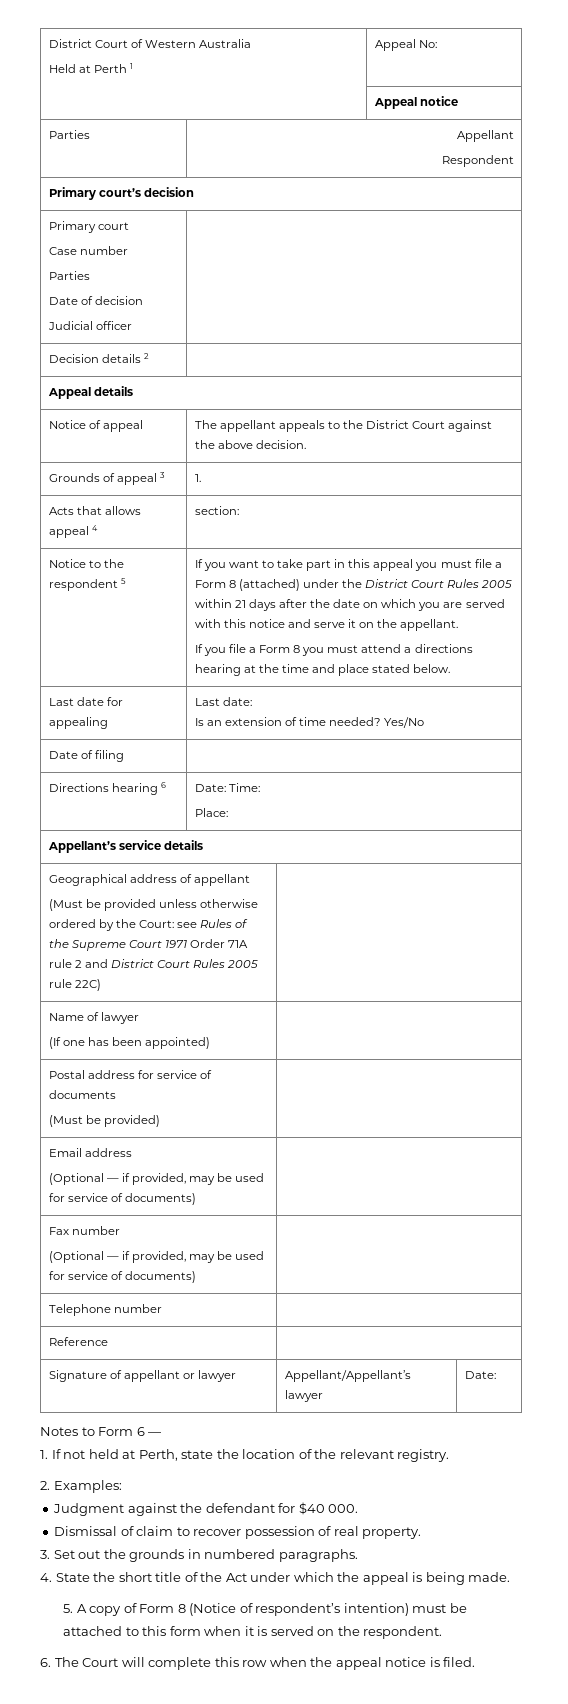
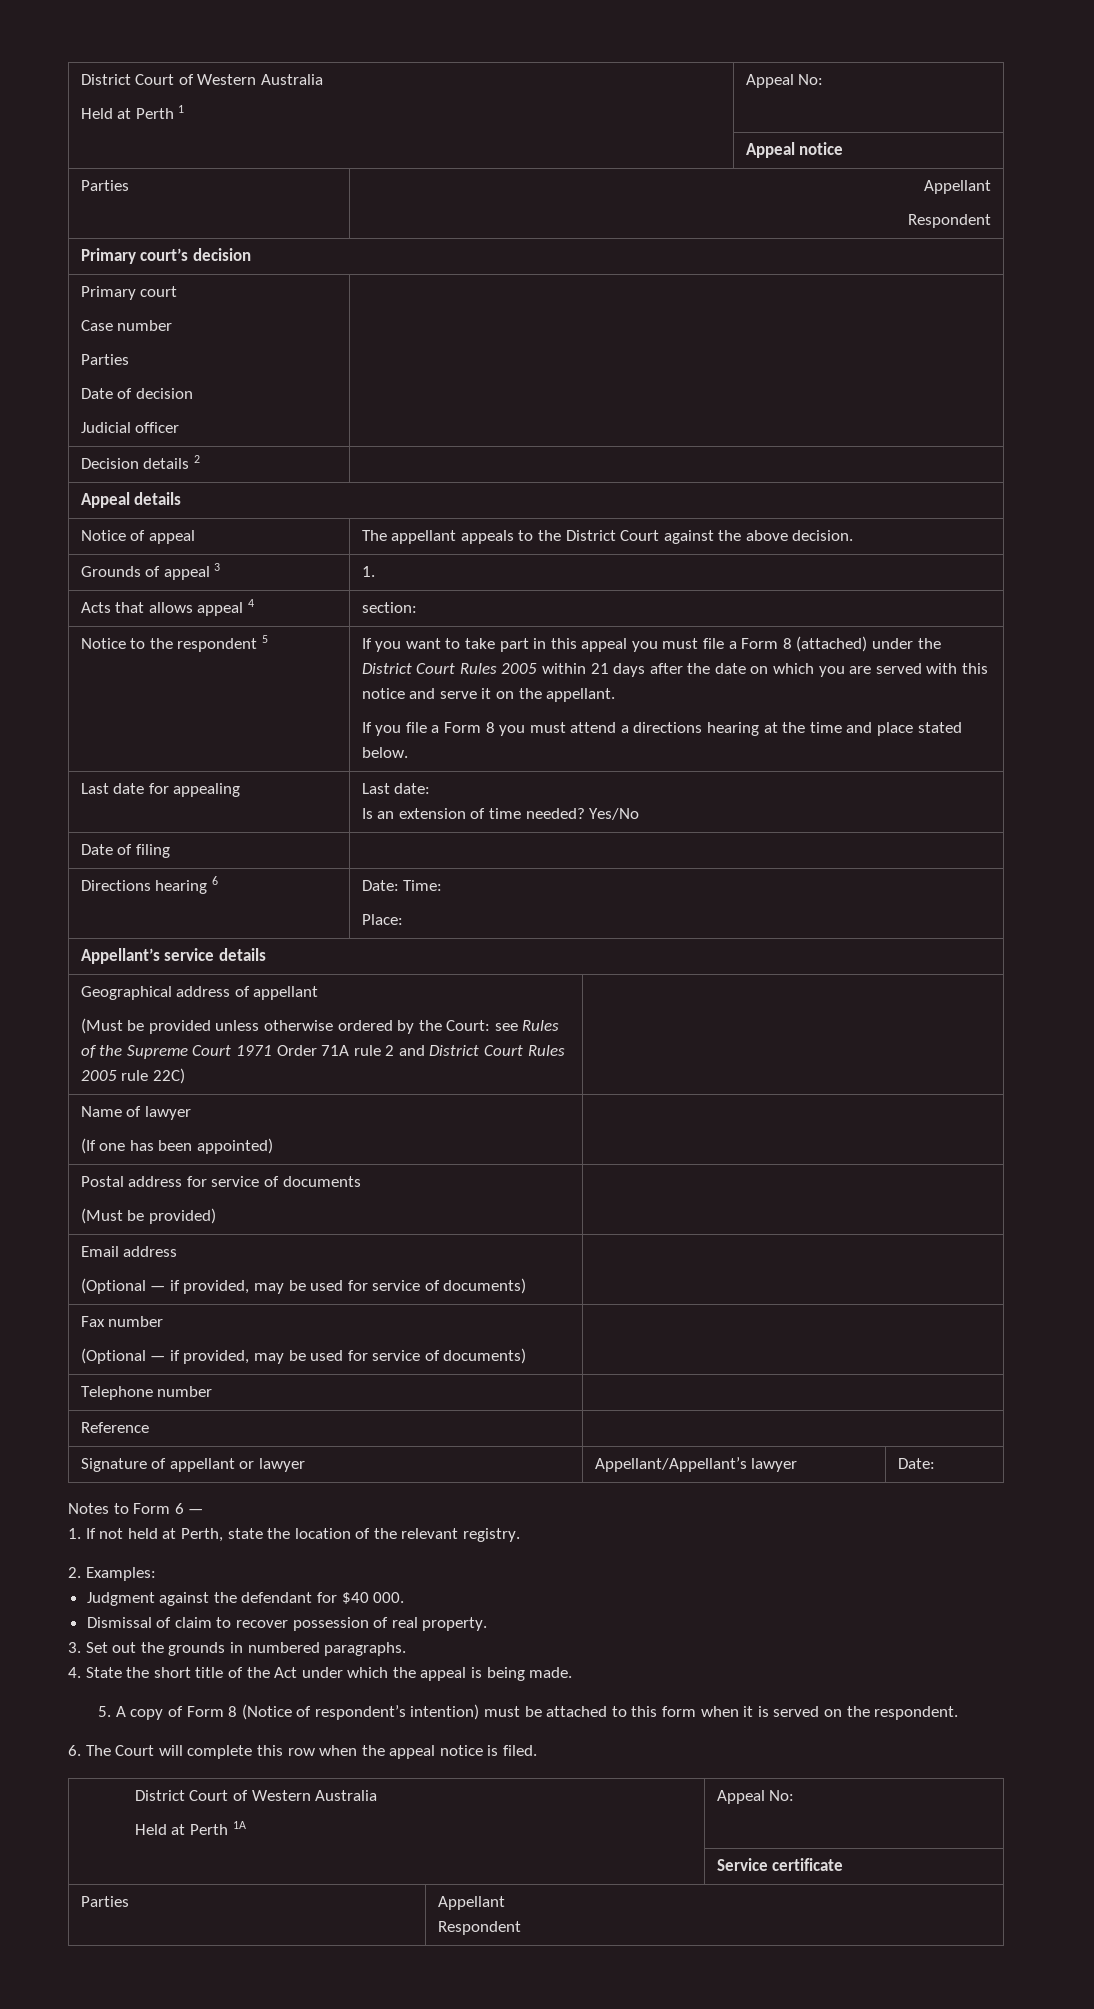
  6. The Court will complete this row when the appeal notice is filed.
+ District Court of Western Australia
+ Held at Perth 1A | Appeal No:
+ | Service certificate
+ Parties | Appellant
+ Respondent

